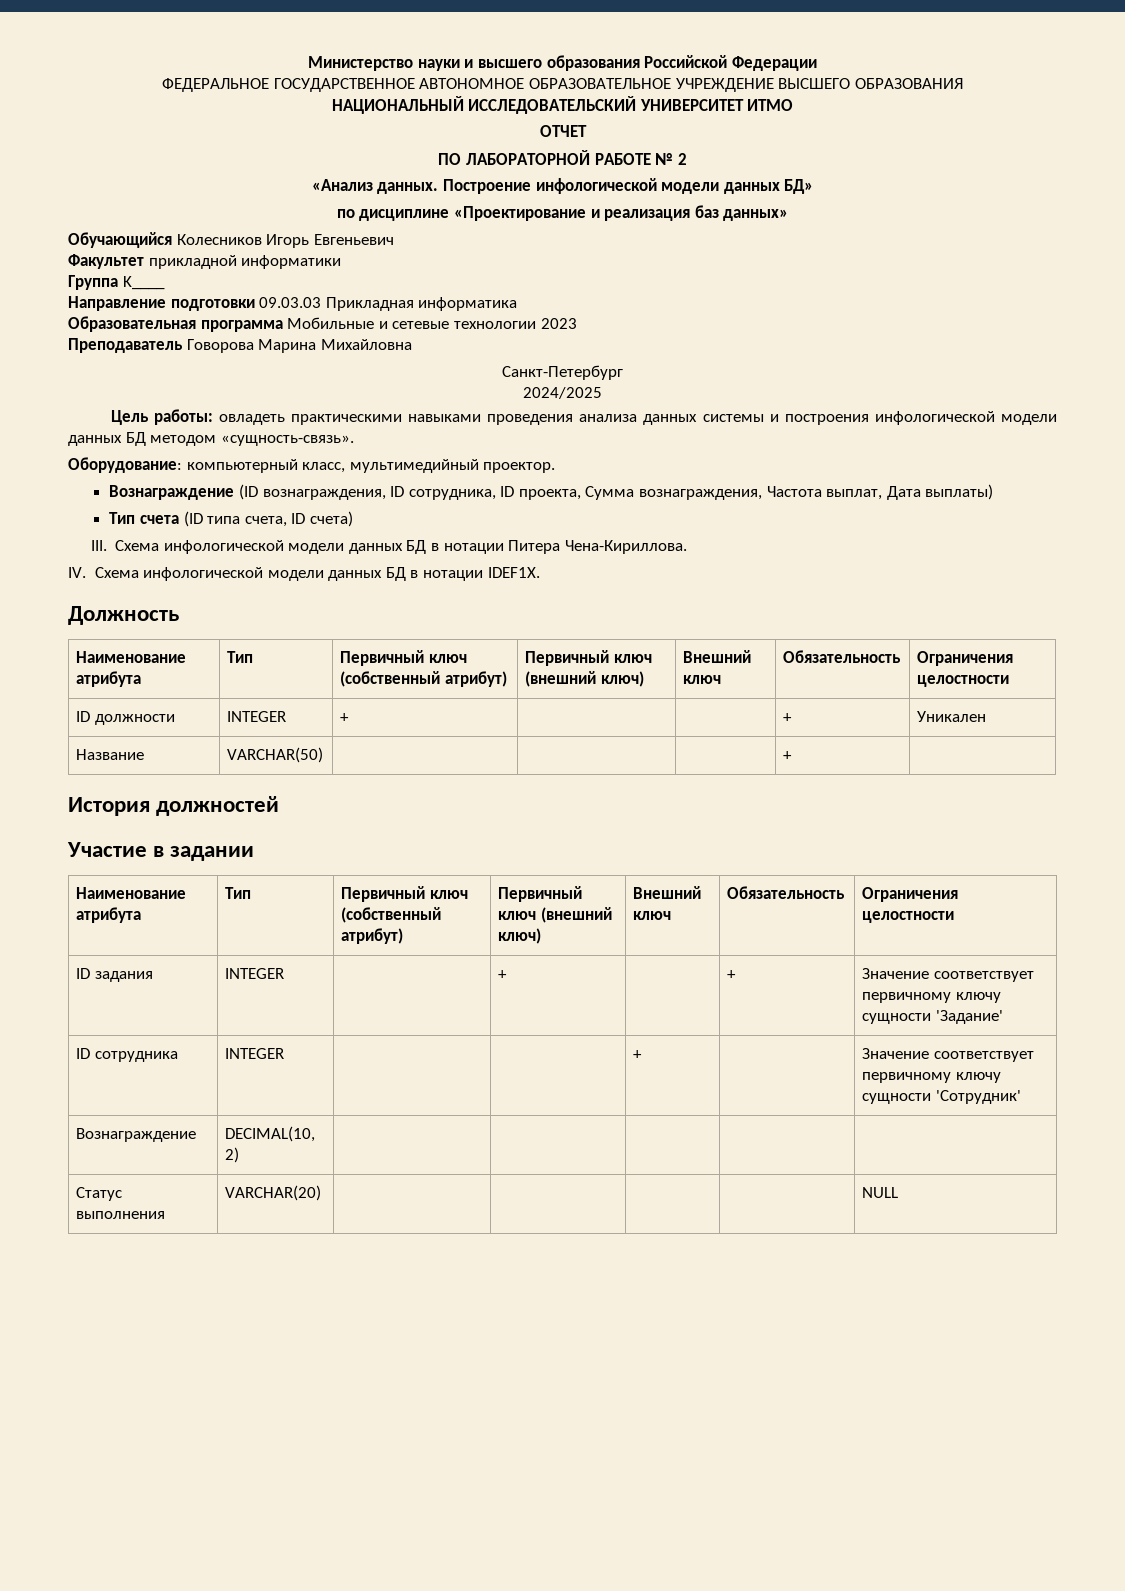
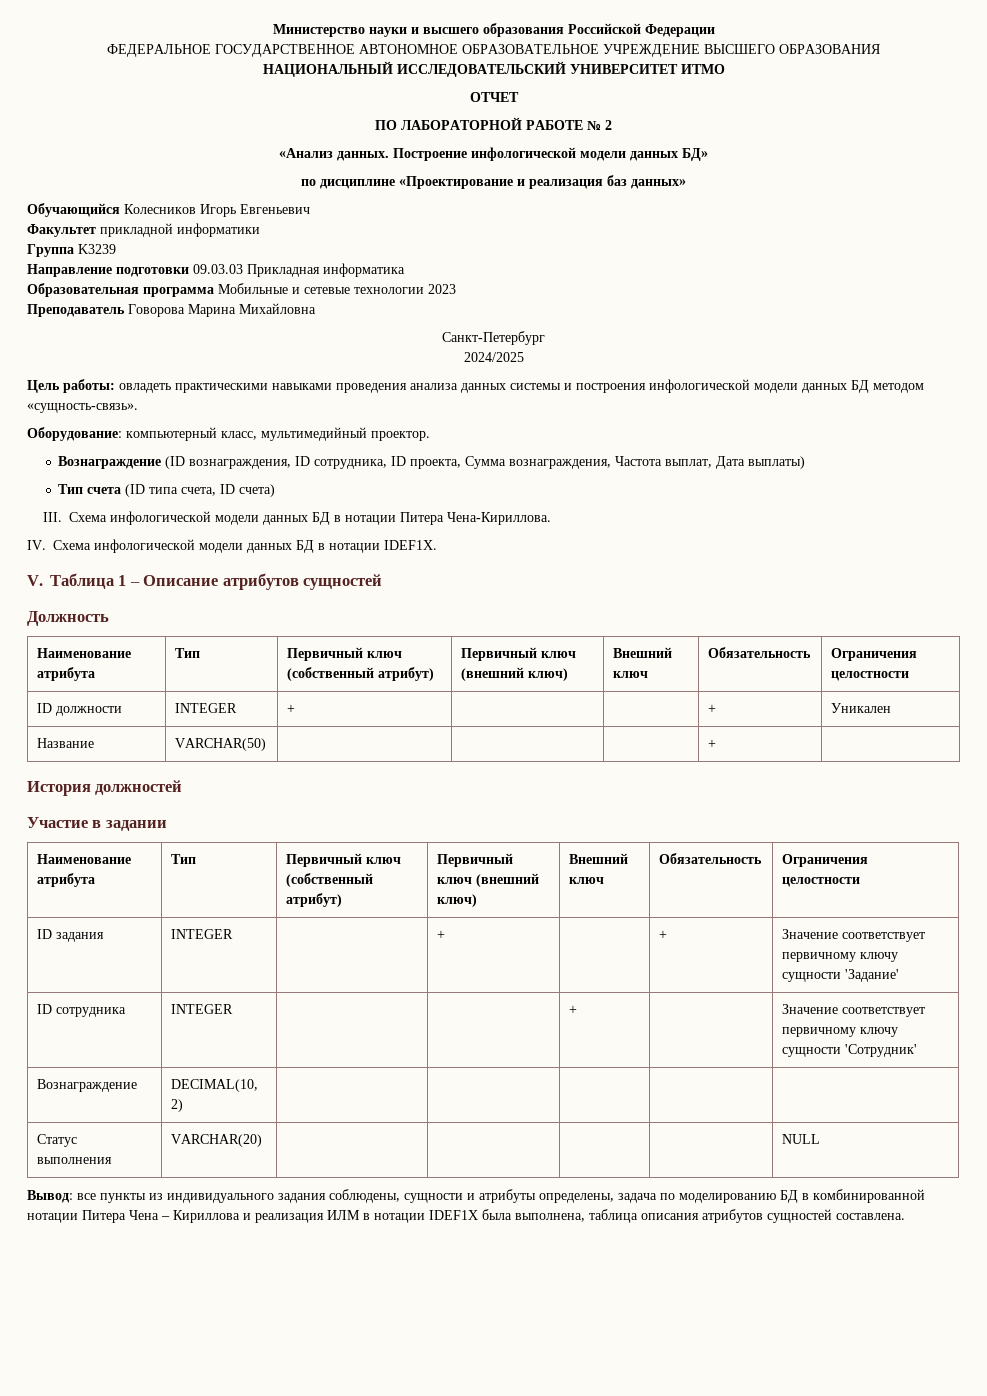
- Группа K____
+ Группа K3239
+ V. Таблица 1 – Описание атрибутов сущностей
+ Вывод: все пункты из индивидуального задания соблюдены, сущности и атрибуты определены, задача по моделированию БД в комбинированной нотации Питера Чена – Кириллова и реализация ИЛМ в нотации IDEF1X была выполнена, таблица описания атрибутов сущностей составлена.

